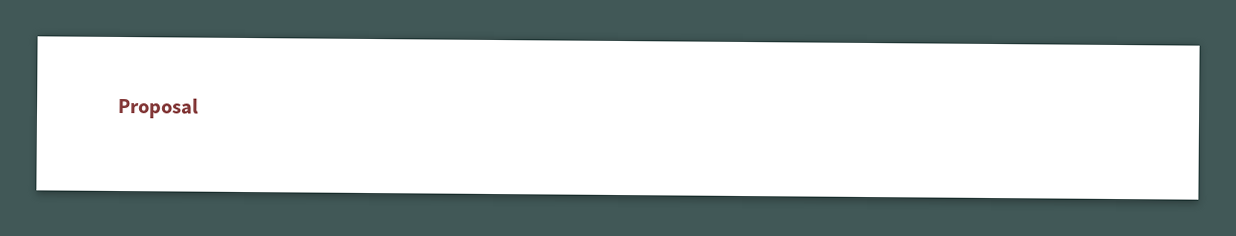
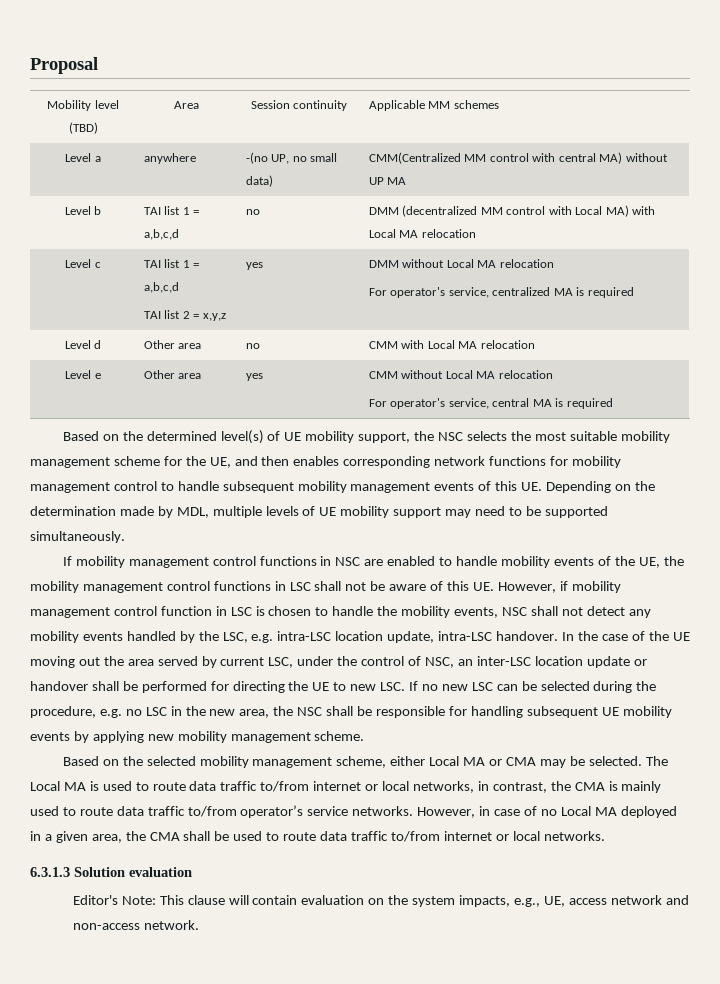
+ Mobility level (TBD) | Area | Session continuity | Applicable MM schemes
+ Level a | anywhere | -(no UP, no small data) | CMM(Centralized MM control with central MA) without UP MA
+ Level b | TAI list 1 = a,b,c,d | no | DMM (decentralized MM control with Local MA) with Local MA relocation
+ Level c | TAI list 1 = a,b,c,d
+ TAI list 2 = x,y,z | yes | DMM without Local MA relocation
+ For operator's service, centralized MA is required
+ Level d | Other area | no | CMM with Local MA relocation
+ Level e | Other area | yes | CMM without Local MA relocation
+ For operator's service, central MA is required
+ Based on the determined level(s) of UE mobility support, the NSC selects the most suitable mobility management scheme for the UE, and then enables corresponding network functions for mobility management control to handle subsequent mobility management events of this UE. Depending on the determination made by MDL, multiple levels of UE mobility support may need to be supported simultaneously.
+ If mobility management control functions in NSC are enabled to handle mobility events of the UE, the mobility management control functions in LSC shall not be aware of this UE. However, if mobility management control function in LSC is chosen to handle the mobility events, NSC shall not detect any mobility events handled by the LSC, e.g. intra-LSC location update, intra-LSC handover. In the case of the UE moving out the area served by current LSC, under the control of NSC, an inter-LSC location update or handover shall be performed for directing the UE to new LSC. If no new LSC can be selected during the procedure, e.g. no LSC in the new area, the NSC shall be responsible for handling subsequent UE mobility events by applying new mobility management scheme.
+ Based on the selected mobility management scheme, either Local MA or CMA may be selected. The Local MA is used to route data traffic to/from internet or local networks, in contrast, the CMA is mainly used to route data traffic to/from operator’s service networks. However, in case of no Local MA deployed in a given area, the CMA shall be used to route data traffic to/from internet or local networks.
+ 6.3.1.3 Solution evaluation
+ Editor's Note: This clause will contain evaluation on the system impacts, e.g., UE, access network and non-access network.

